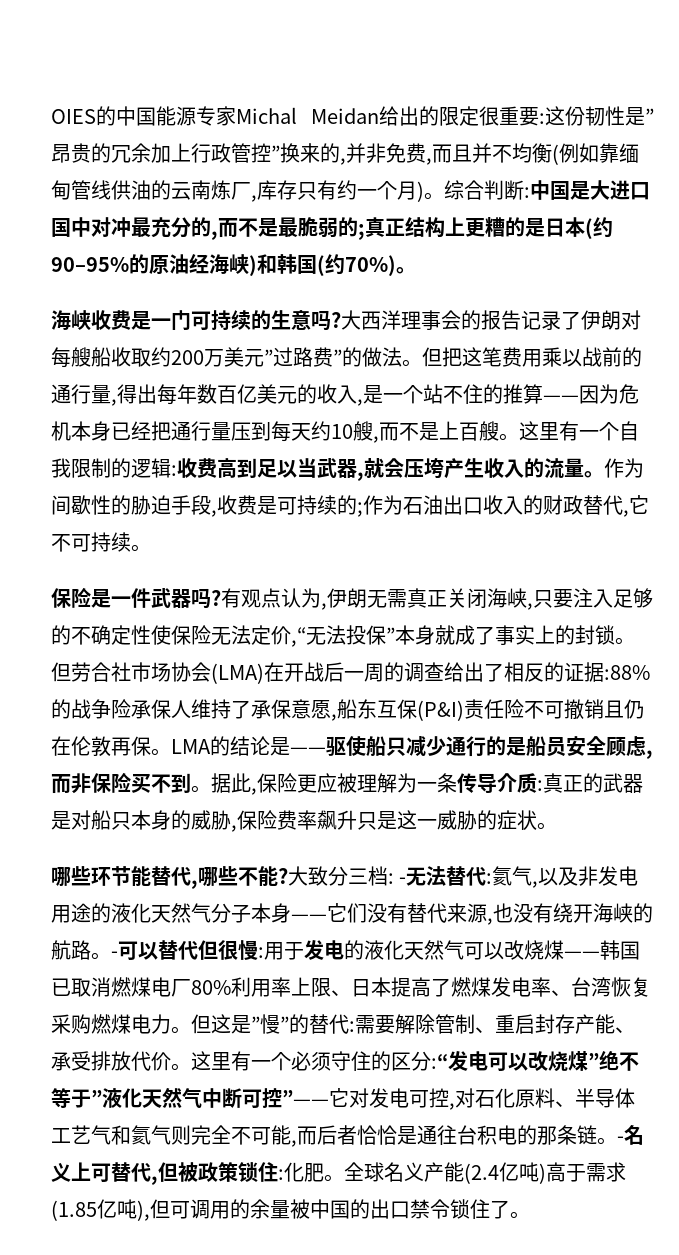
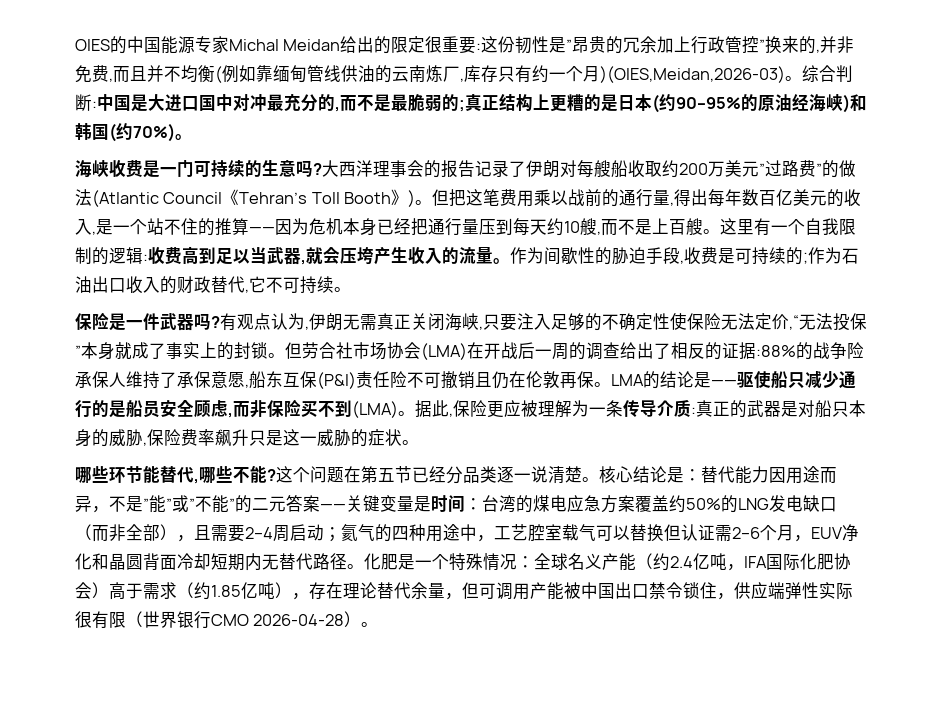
- OIES的中国能源专家Michal Meidan给出的限定很重要:这份韧性是”昂贵的冗余加上行政管控”换来的,并非免费,而且并不均衡(例如靠缅甸管线供油的云南炼厂,库存只有约一个月)。
+ OIES的中国能源专家Michal Meidan给出的限定很重要:这份韧性是”昂贵的冗余加上行政管控”换来的,并非免费,而且并不均衡(例如靠缅甸管线供油的云南炼厂,库存只有约一个月)(OIES,Meidan,2026-03)。
- 大西洋理事会的报告记录了伊朗对每艘船收取约200万美元”过路费”的做法。
+ 大西洋理事会的报告记录了伊朗对每艘船收取约200万美元”过路费”的做法(Atlantic Council《Tehran’s Toll Booth》)。
- LMA的结论是——驱使船只减少通行的是船员安全顾虑,而非保险买不到。
+ LMA的结论是——驱使船只减少通行的是船员安全顾虑,而非保险买不到(LMA)。
- 大致分三档: -无法替代:氦气,以及非发电用途的液化天然气分子本身——它们没有替代来源,也没有绕开海峡的航路。-可以替代但很慢:用于发电的液化天然气可以改烧煤——韩国已取消燃煤电厂80%利用率上限、日本提高了燃煤发电率、台湾恢复采购燃煤电力。但这是”慢”的替代:需要解除管制、重启封存产能、承受排放代价。这里有一个必须守住的区分:“发电可以改烧煤”绝不等于”液化天然气中断可控”——它对发电可控,对石化原料、半导体工艺气和氦气则完全不可能,而后者恰恰是通往台积电的那条链。-名义上可替代,但被政策锁住:化肥。全球名义产能(2.4亿吨)高于需求(1.85亿吨),但可调用的余量被中国的出口禁令锁住了。
+ 这个问题在第五节已经分品类逐一说清楚。核心结论是：替代能力因用途而异，不是”能”或”不能”的二元答案——关键变量是时间：台湾的煤电应急方案覆盖约50%的LNG发电缺口（而非全部），且需要2–4周启动；氦气的四种用途中，工艺腔室载气可以替换但认证需2–6个月，EUV净化和晶圆背面冷却短期内无替代路径。化肥是一个特殊情况：全球名义产能（约2.4亿吨，IFA国际化肥协会）高于需求（约1.85亿吨），存在理论替代余量，但可调用产能被中国出口禁令锁住，供应端弹性实际很有限（世界银行CMO 2026-04-28）。

